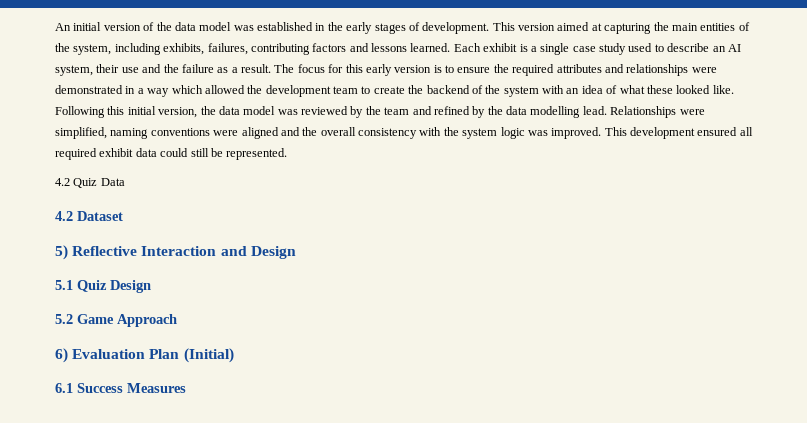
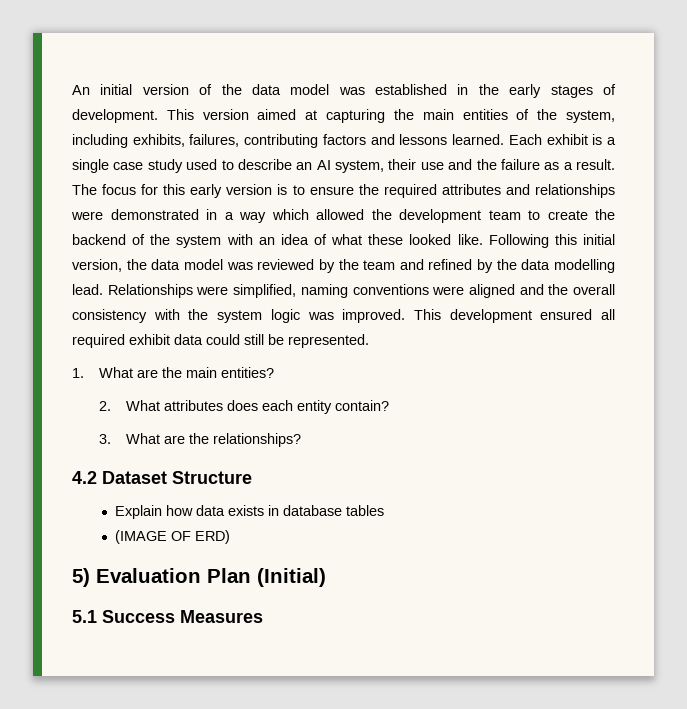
- 4.2 Quiz Data
- 4.2 Dataset
- 5) Reflective Interaction and Design
- 5.1 Quiz Design
- 5.2 Game Approach
- 6) Evaluation Plan (Initial)
+ 1. What are the main entities?
+ 2. What attributes does each entity contain?
+ 3. What are the relationships?
+ 4.2 Dataset Structure
+ Explain how data exists in database tables
+ (IMAGE OF ERD)
+ 5) Evaluation Plan (Initial)
- 6.1 Success Measures
+ 5.1 Success Measures

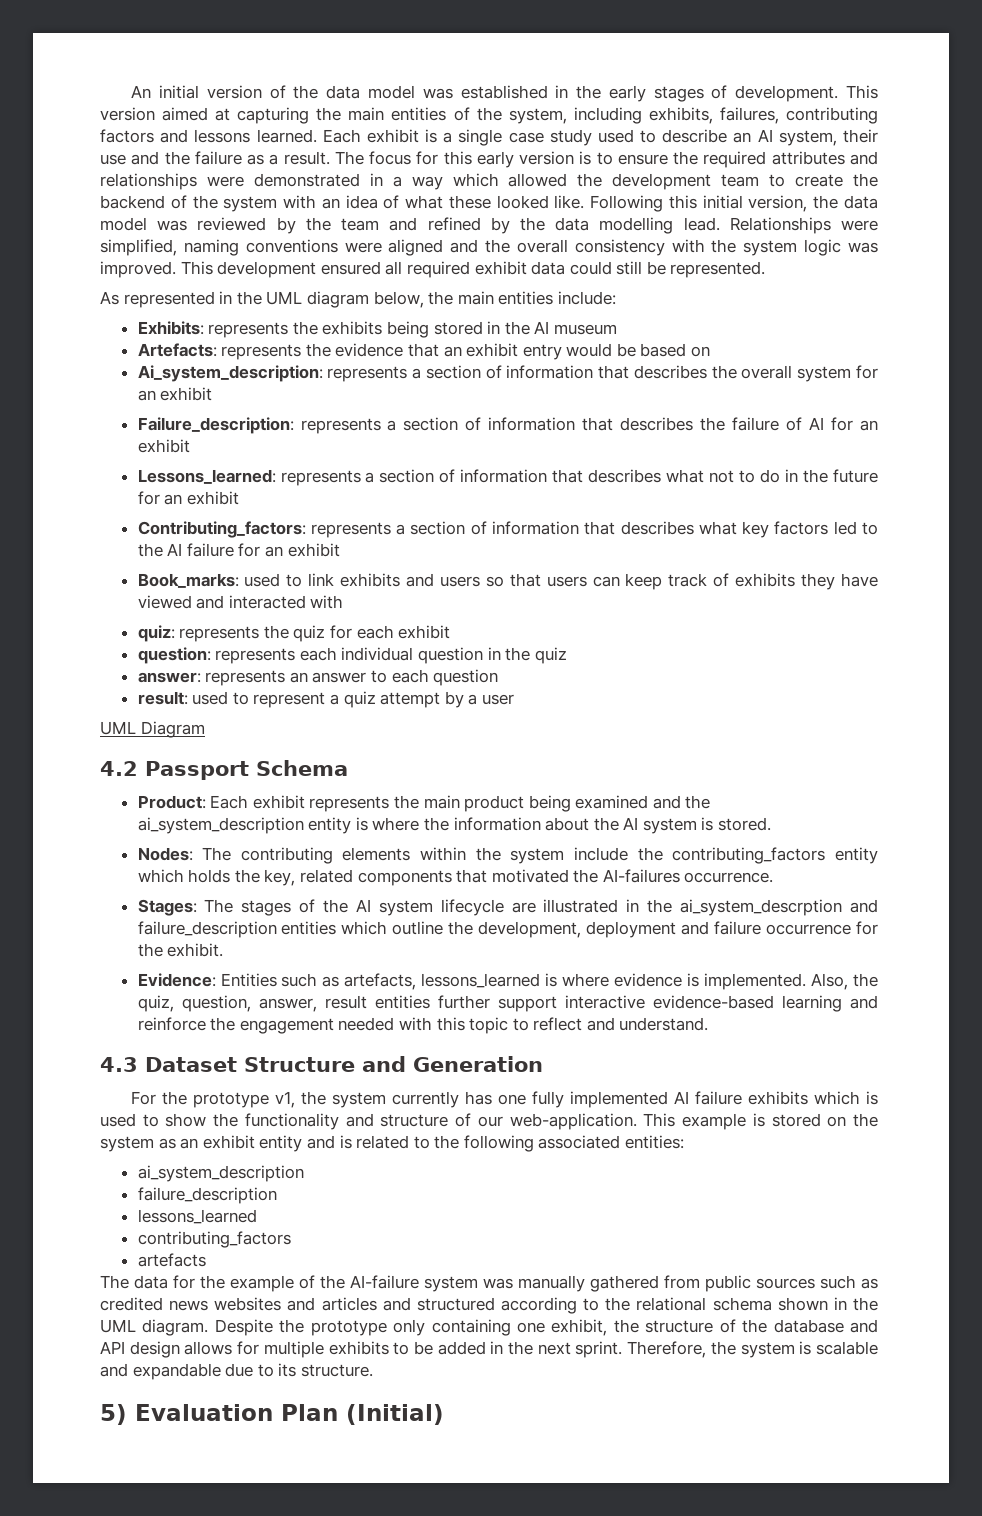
- 1. What are the main entities?
- 2. What attributes does each entity contain?
- 3. What are the relationships?
- 4.2 Dataset Structure
- Explain how data exists in database tables
- (IMAGE OF ERD)
+ As represented in the UML diagram below, the main entities include:
+ Exhibits: represents the exhibits being stored in the AI museum
+ Artefacts: represents the evidence that an exhibit entry would be based on
+ Ai_system_description: represents a section of information that describes the overall system for an exhibit
+ Failure_description: represents a section of information that describes the failure of AI for an exhibit
+ Lessons_learned: represents a section of information that describes what not to do in the future for an exhibit
+ Contributing_factors: represents a section of information that describes what key factors led to the AI failure for an exhibit
+ Book_marks: used to link exhibits and users so that users can keep track of exhibits they have viewed and interacted with
+ quiz: represents the quiz for each exhibit
+ question: represents each individual question in the quiz
+ answer: represents an answer to each question
+ result: used to represent a quiz attempt by a user
+ UML Diagram
+ 4.2 Passport Schema
+ Product: Each exhibit represents the main product being examined and the ai_system_description entity is where the information about the AI system is stored.
+ Nodes: The contributing elements within the system include the contributing_factors entity which holds the key, related components that motivated the AI-failures occurrence.
+ Stages: The stages of the AI system lifecycle are illustrated in the ai_system_descrption and failure_description entities which outline the development, deployment and failure occurrence for the exhibit.
+ Evidence: Entities such as artefacts, lessons_learned is where evidence is implemented. Also, the quiz, question, answer, result entities further support interactive evidence-based learning and reinforce the engagement needed with this topic to reflect and understand.
+ 4.3 Dataset Structure and Generation
+ For the prototype v1, the system currently has one fully implemented AI failure exhibits which is used to show the functionality and structure of our web-application. This example is stored on the system as an exhibit entity and is related to the following associated entities:
+ ai_system_description
+ failure_description
+ lessons_learned
+ contributing_factors
+ artefacts
+ The data for the example of the AI-failure system was manually gathered from public sources such as credited news websites and articles and structured according to the relational schema shown in the UML diagram. Despite the prototype only containing one exhibit, the structure of the database and API design allows for multiple exhibits to be added in the next sprint. Therefore, the system is scalable and expandable due to its structure.
- 5.1 Success Measures

